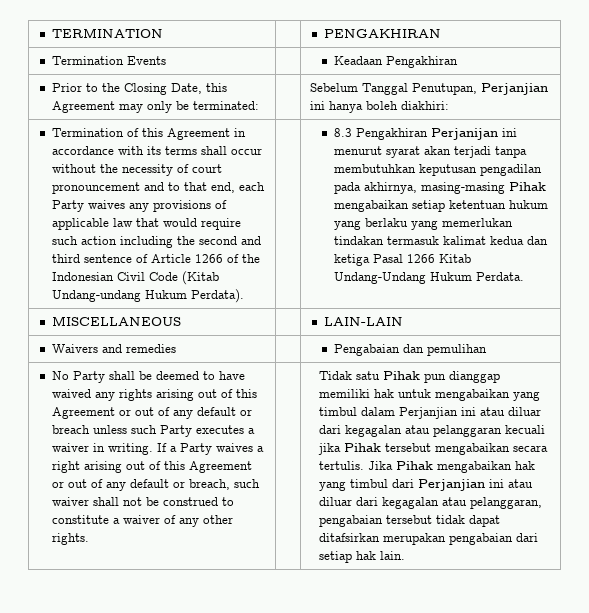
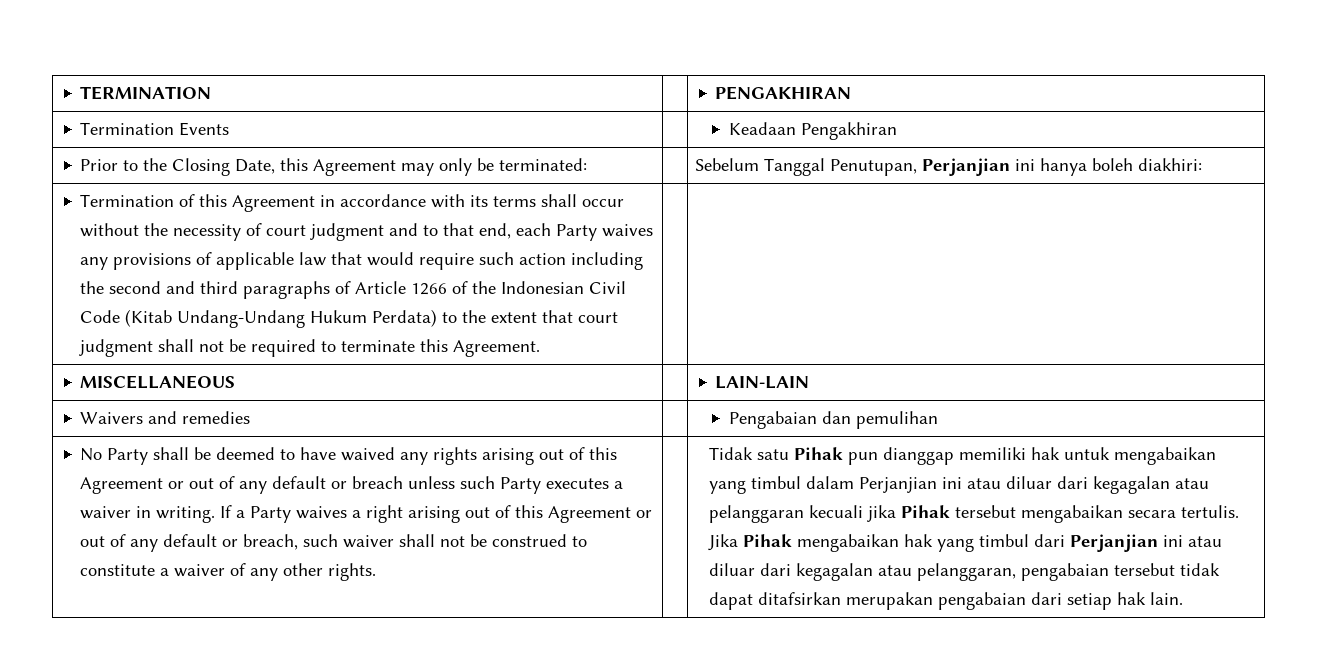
- Termination of this Agreement in accordance with its terms shall occur without the necessity of court pronouncement and to that end, each Party waives any provisions of applicable law that would require such action including the second and third sentence of Article 1266 of the Indonesian Civil Code (Kitab Undang-undang Hukum Perdata). | | 8.3 Pengakhiran Perjanijan ini menurut syarat akan terjadi tanpa membutuhkan keputusan pengadilan pada akhirnya, masing-masing Pihak mengabaikan setiap ketentuan hukum yang berlaku yang memerlukan tindakan termasuk kalimat kedua dan ketiga Pasal 1266 Kitab Undang-Undang Hukum Perdata.
+ Termination of this Agreement in accordance with its terms shall occur without the necessity of court judgment and to that end, each Party waives any provisions of applicable law that would require such action including the second and third paragraphs of Article 1266 of the Indonesian Civil Code (Kitab Undang-Undang Hukum Perdata) to the extent that court judgment shall not be required to terminate this Agreement.

